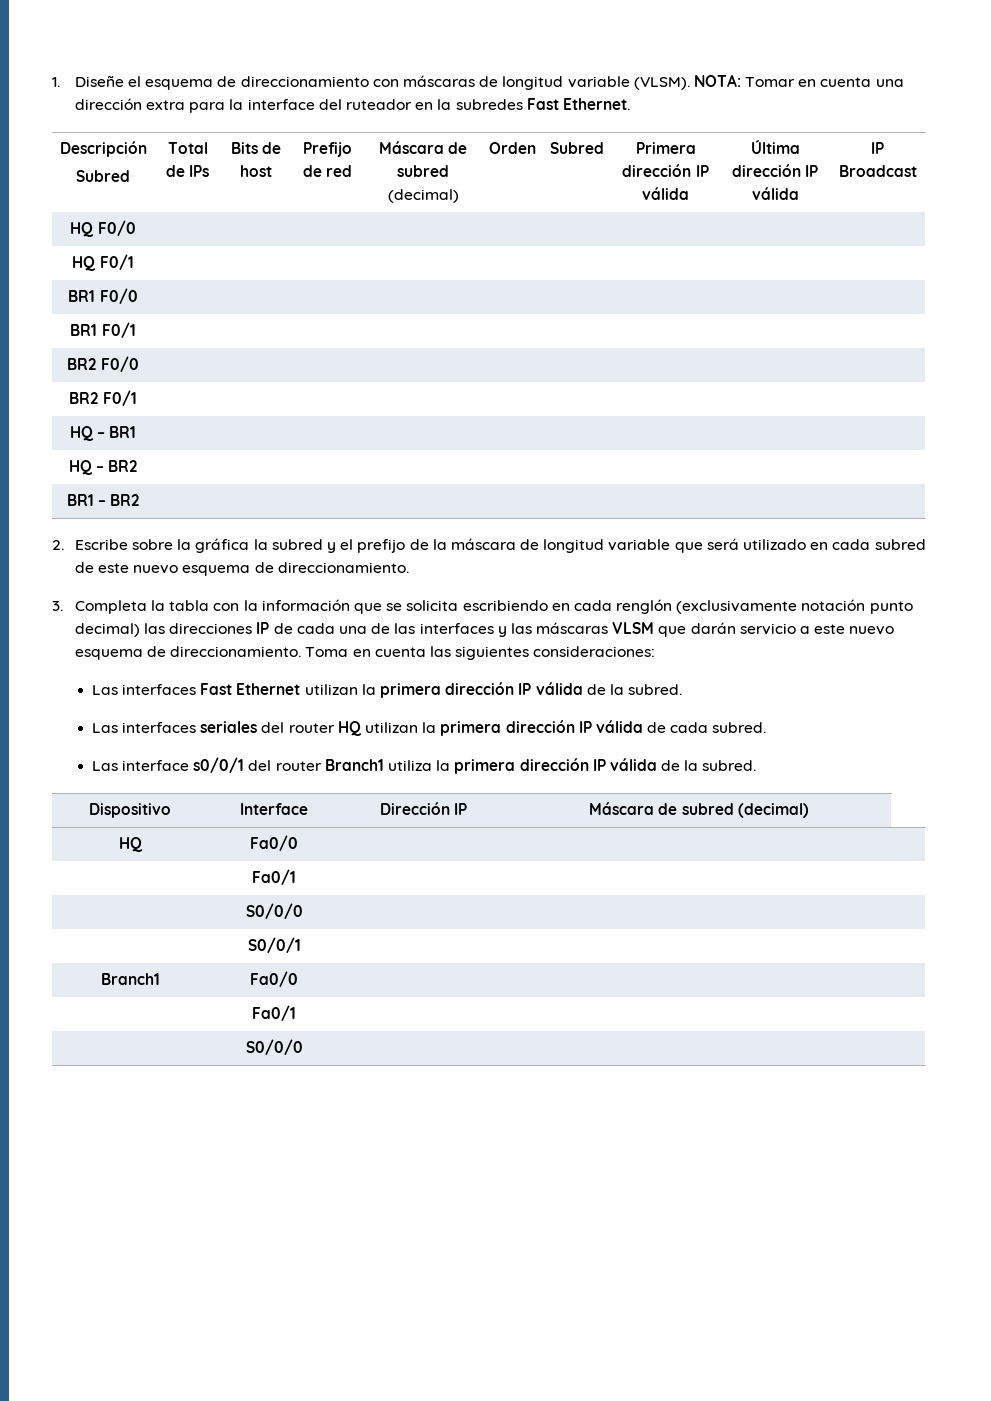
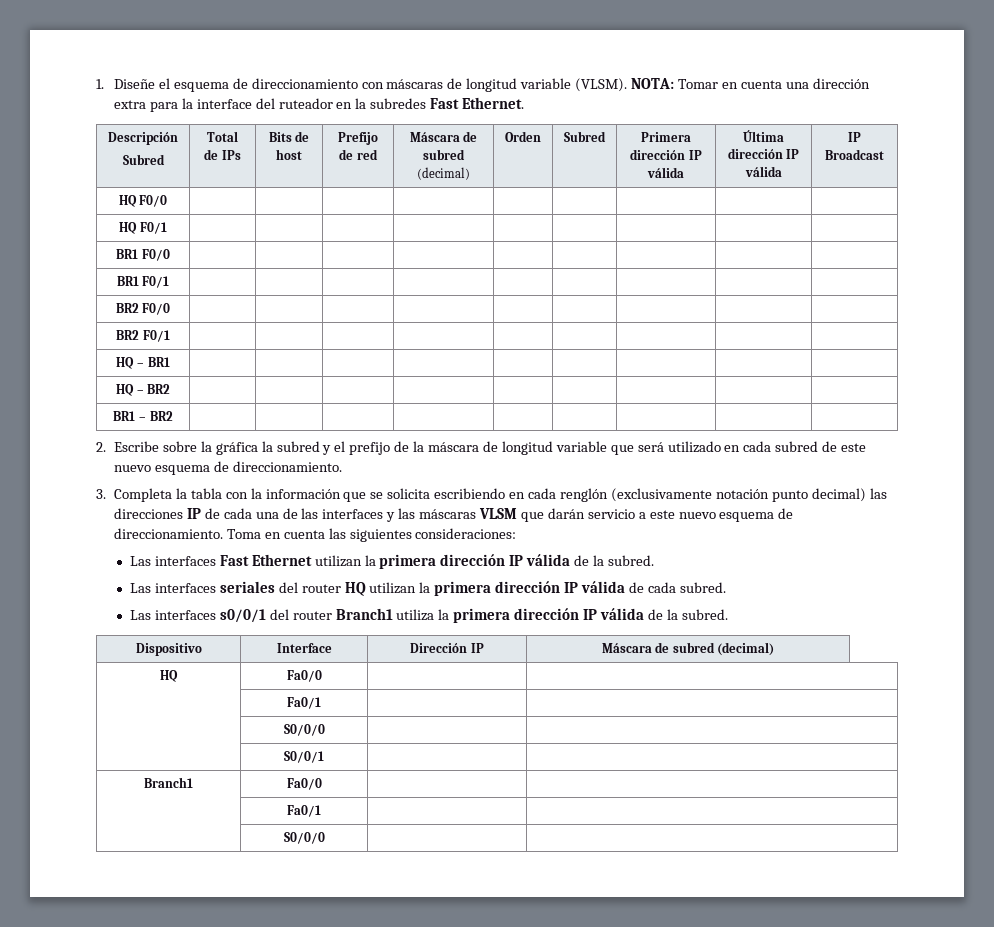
- Las interface s0/0/1 del router Branch1 utiliza la primera dirección IP válida de la subred.
+ Las interfaces s0/0/1 del router Branch1 utiliza la primera dirección IP válida de la subred.

